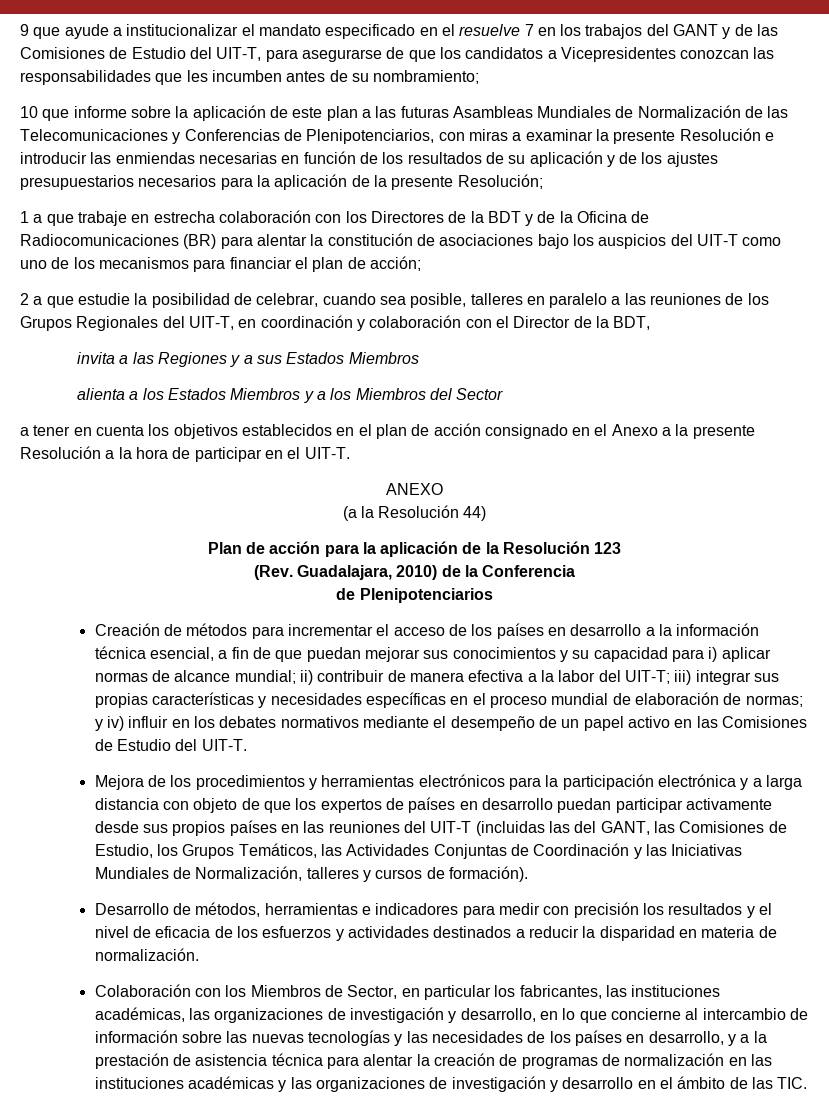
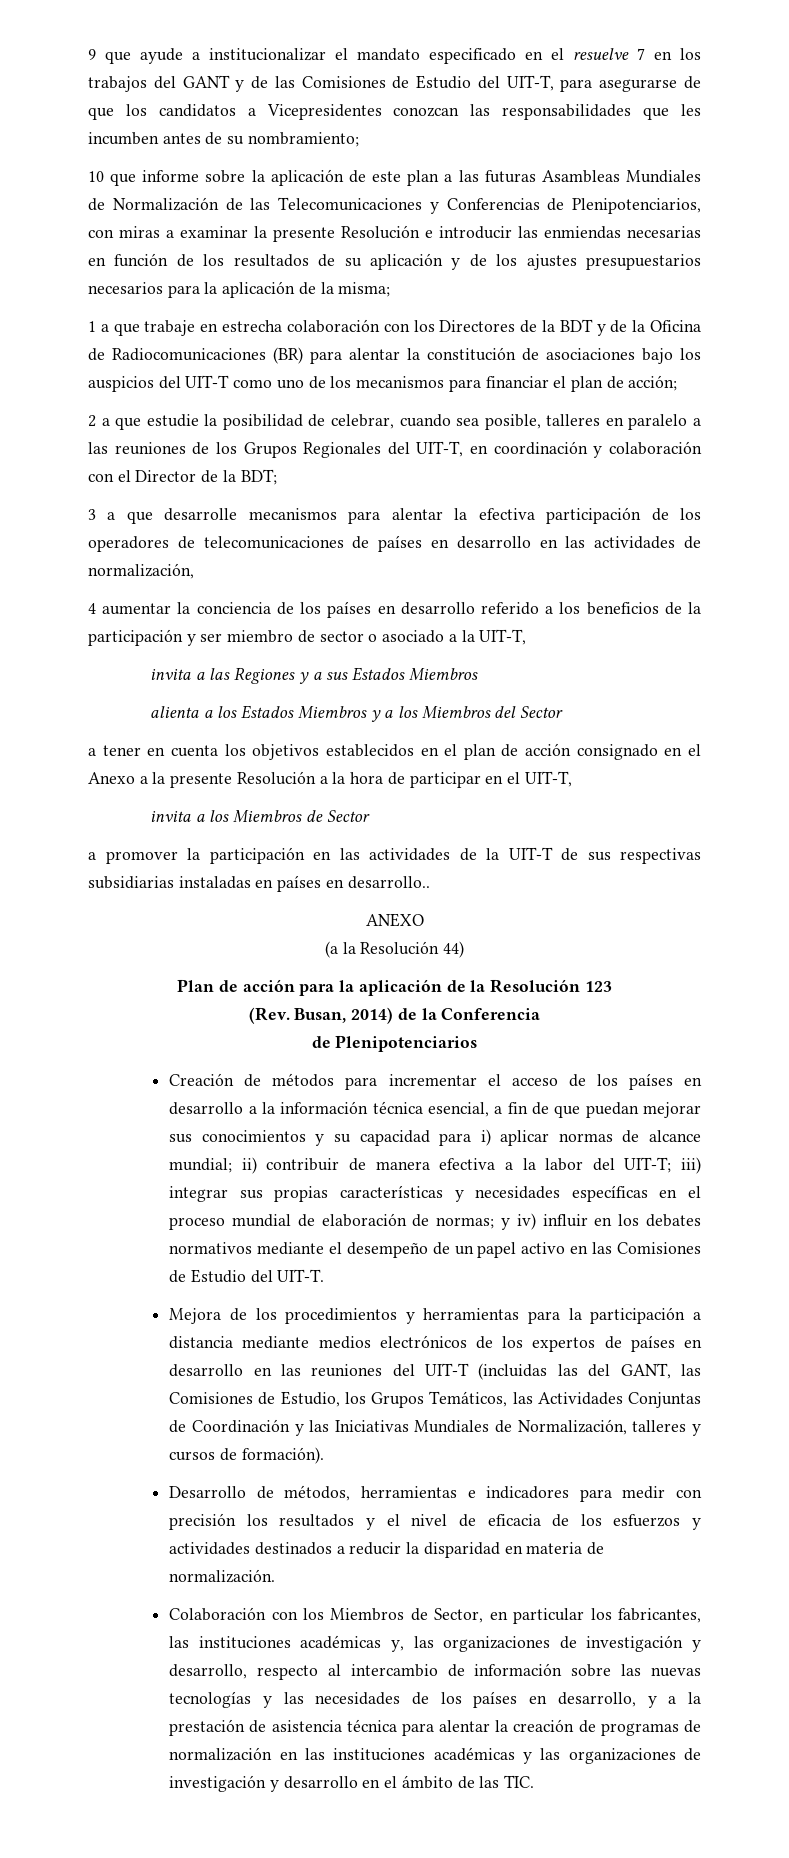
- 10 que informe sobre la aplicación de este plan a las futuras Asambleas Mundiales de Normalización de las Telecomunicaciones y Conferencias de Plenipotenciarios, con miras a examinar la presente Resolución e introducir las enmiendas necesarias en función de los resultados de su aplicación y de los ajustes presupuestarios necesarios para la aplicación de la presente Resolución;
+ 10 que informe sobre la aplicación de este plan a las futuras Asambleas Mundiales de Normalización de las Telecomunicaciones y Conferencias de Plenipotenciarios, con miras a examinar la presente Resolución e introducir las enmiendas necesarias en función de los resultados de su aplicación y de los ajustes presupuestarios necesarios para la aplicación de la misma;
- 2 a que estudie la posibilidad de celebrar, cuando sea posible, talleres en paralelo a las reuniones de los Grupos Regionales del UIT-T, en coordinación y colaboración con el Director de la BDT,
+ 2 a que estudie la posibilidad de celebrar, cuando sea posible, talleres en paralelo a las reuniones de los Grupos Regionales del UIT-T, en coordinación y colaboración con el Director de la BDT;
+ 3 a que desarrolle mecanismos para alentar la efectiva participación de los operadores de telecomunicaciones de países en desarrollo en las actividades de normalización,
+ 4 aumentar la conciencia de los países en desarrollo referido a los beneficios de la participación y ser miembro de sector o asociado a la UIT-T,
- a tener en cuenta los objetivos establecidos en el plan de acción consignado en el Anexo a la presente Resolución a la hora de participar en el UIT-T.
+ a tener en cuenta los objetivos establecidos en el plan de acción consignado en el Anexo a la presente Resolución a la hora de participar en el UIT-T,
+ invita a los Miembros de Sector
+ a promover la participación en las actividades de la UIT-T de sus respectivas subsidiarias instaladas en países en desarrollo..
- (Rev. Guadalajara, 2010) de la Conferencia
+ (Rev. Busan, 2014) de la Conferencia
- Mejora de los procedimientos y herramientas electrónicos para la participación electrónica y a larga distancia con objeto de que los expertos de países en desarrollo puedan participar activamente desde sus propios países en las reuniones del UIT-T (incluidas las del GANT, las Comisiones de Estudio, los Grupos Temáticos, las Actividades Conjuntas de Coordinación y las Iniciativas Mundiales de Normalización, talleres y cursos de formación).
+ Mejora de los procedimientos y herramientas para la participación a distancia mediante medios electrónicos de los expertos de países en desarrollo en las reuniones del UIT-T (incluidas las del GANT, las Comisiones de Estudio, los Grupos Temáticos, las Actividades Conjuntas de Coordinación y las Iniciativas Mundiales de Normalización, talleres y cursos de formación).
- Colaboración con los Miembros de Sector, en particular los fabricantes, las instituciones académicas, las organizaciones de investigación y desarrollo, en lo que concierne al intercambio de información sobre las nuevas tecnologías y las necesidades de los países en desarrollo, y a la prestación de asistencia técnica para alentar la creación de programas de normalización en las instituciones académicas y las organizaciones de investigación y desarrollo en el ámbito de las TIC.
+ Colaboración con los Miembros de Sector, en particular los fabricantes, las instituciones académicas y, las organizaciones de investigación y desarrollo, respecto al intercambio de información sobre las nuevas tecnologías y las necesidades de los países en desarrollo, y a la prestación de asistencia técnica para alentar la creación de programas de normalización en las instituciones académicas y las organizaciones de investigación y desarrollo en el ámbito de las TIC.

